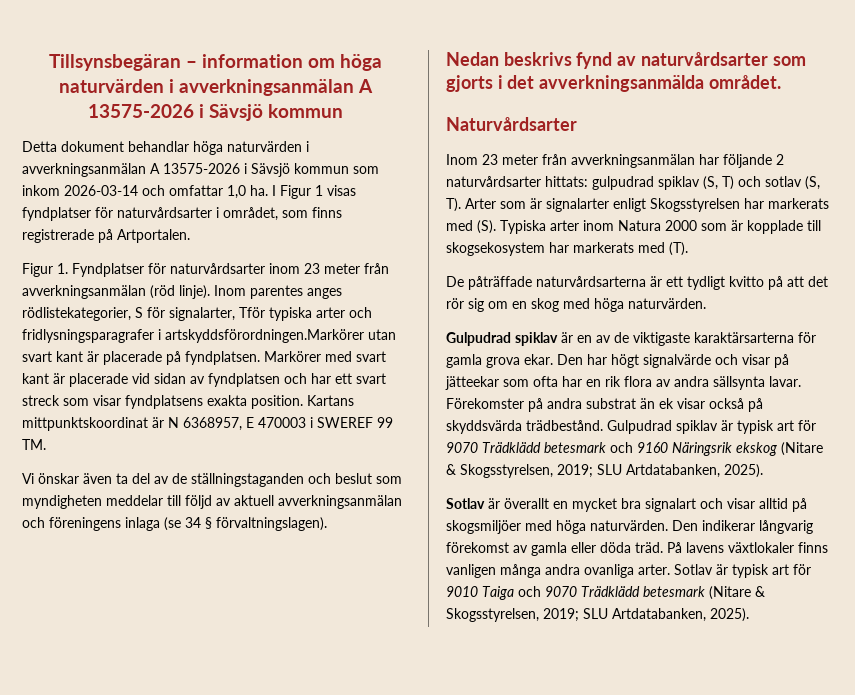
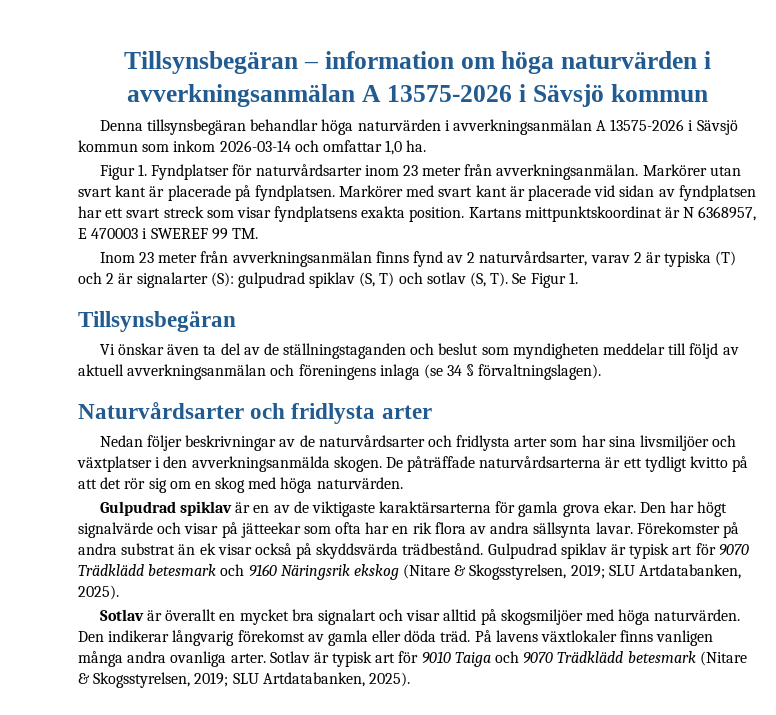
- Detta dokument behandlar höga naturvärden i avverkningsanmälan A 13575-2026 i Sävsjö kommun som inkom 2026-03-14 och omfattar 1,0 ha. I Figur 1 visas fyndplatser för naturvårdsarter i området, som finns registrerade på Artportalen.
+ Denna tillsynsbegäran behandlar höga naturvärden i avverkningsanmälan A 13575-2026 i Sävsjö kommun som inkom 2026-03-14 och omfattar 1,0 ha.
- Figur 1. Fyndplatser för naturvårdsarter inom 23 meter från avverkningsanmälan (röd linje). Inom parentes anges rödlistekategorier, S för signalarter, Tför typiska arter och fridlysningsparagrafer i artskyddsförordningen.Markörer utan svart kant är placerade på fyndplatsen.
+ Figur 1. Fyndplatser för naturvårdsarter inom 23 meter från avverkningsanmälan. Markörer utan svart kant är placerade på fyndplatsen.
- Markörer med svart kant är placerade vid sidan av fyndplatsen och har ett svart streck som visar fyndplatsens exakta position.
+ Markörer med svart kant är placerade vid sidan av fyndplatsen har ett svart streck som visar fyndplatsens exakta position.
+ Inom 23 meter från avverkningsanmälan finns fynd av 2 naturvårdsarter, varav 2 är typiska (T) och 2 är signalarter (S): gulpudrad spiklav (S, T) och sotlav (S, T). Se Figur 1.
+ Tillsynsbegäran
- Nedan beskrivs fynd av naturvårdsarter som gjorts i det avverkningsanmälda området.
- Naturvårdsarter
- Inom 23 meter från avverkningsanmälan har följande 2 naturvårdsarter hittats: gulpudrad spiklav (S, T) och sotlav (S, T). Arter som är signalarter enligt Skogsstyrelsen har markerats med (S). Typiska arter inom Natura 2000 som är kopplade till skogsekosystem har markerats med (T).
- De påträffade naturvårdsarterna är ett tydligt kvitto på att det rör sig om en skog med höga naturvärden.
+ Naturvårdsarter och fridlysta arter
+ Nedan följer beskrivningar av de naturvårdsarter och fridlysta arter som har sina livsmiljöer och växtplatser i den avverkningsanmälda skogen. De påträffade naturvårdsarterna är ett tydligt kvitto på att det rör sig om en skog med höga naturvärden.

